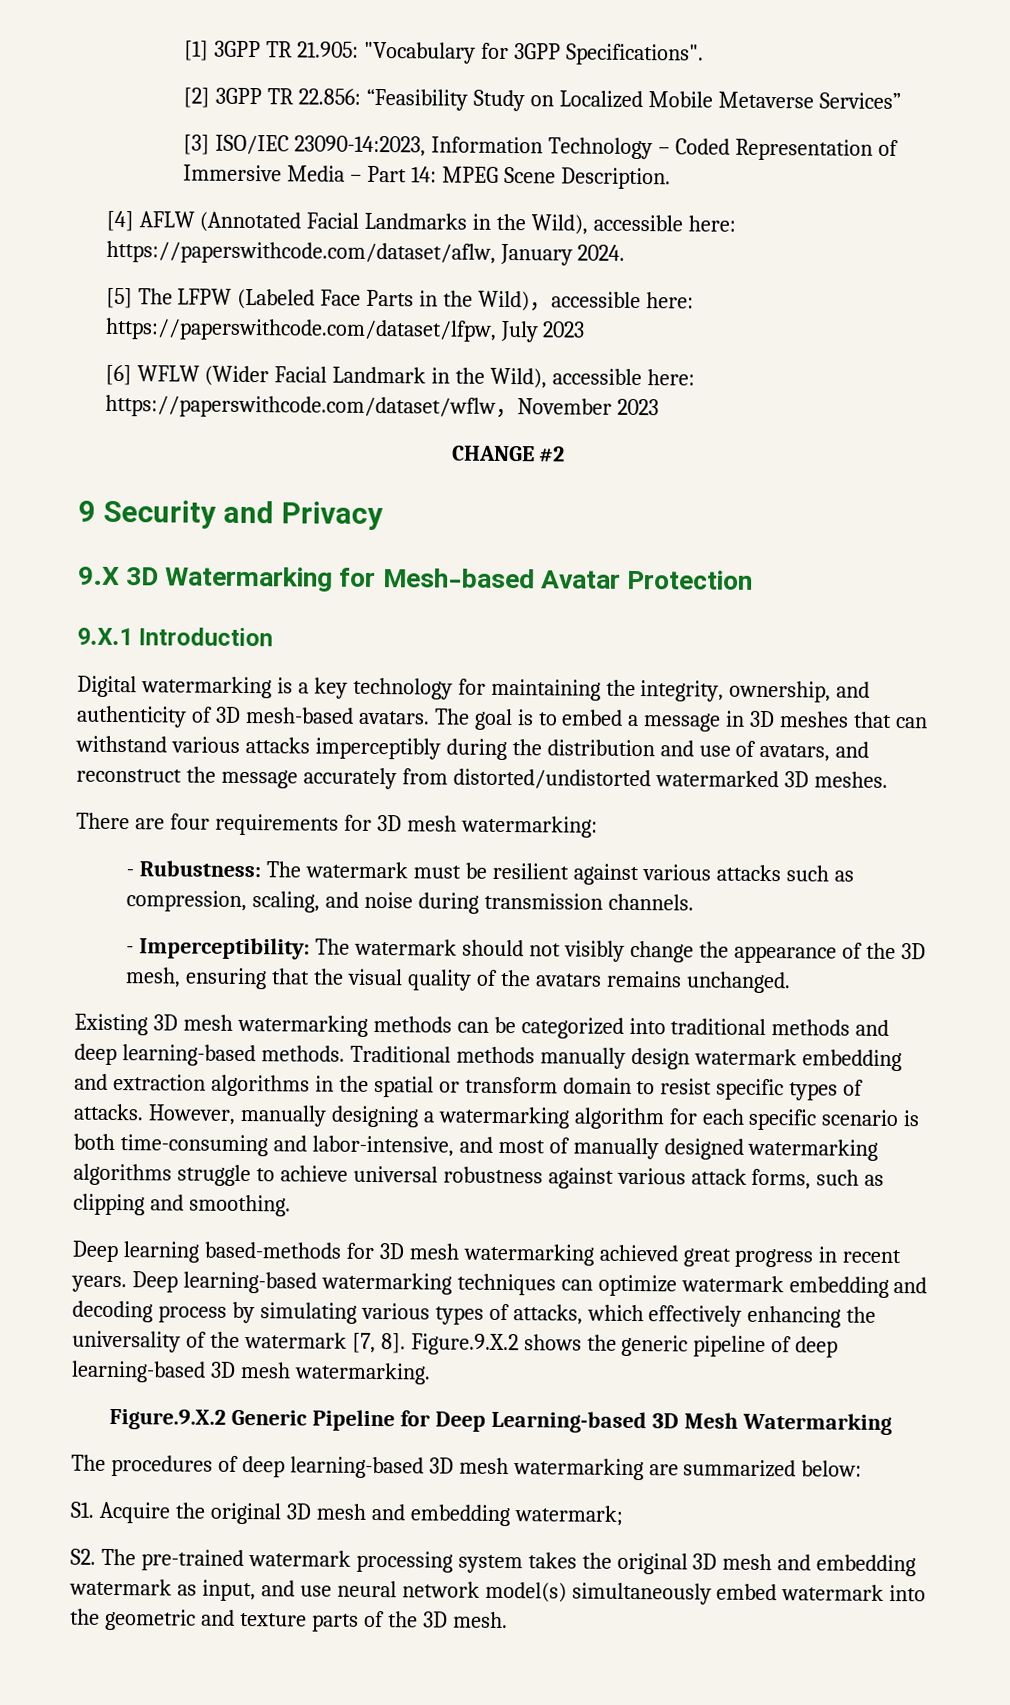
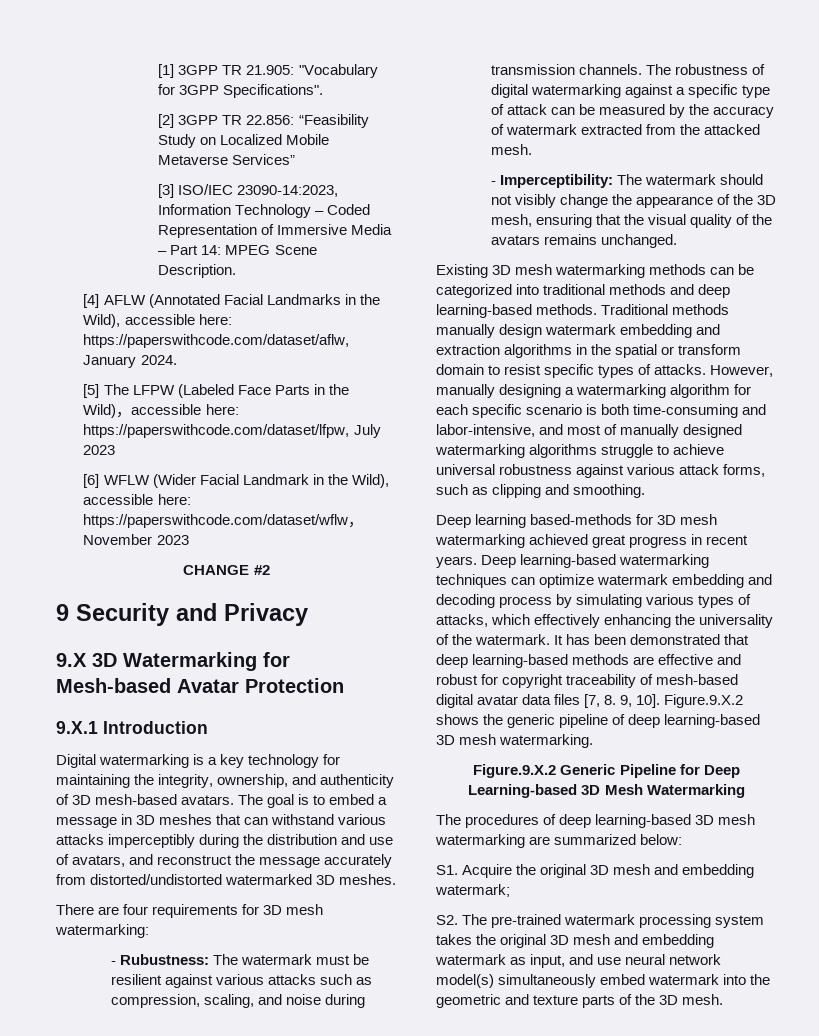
+ The robustness of digital watermarking against a specific type of attack can be measured by the accuracy of watermark extracted from the attacked mesh.
- Deep learning-based watermarking techniques can optimize watermark embedding and decoding process by simulating various types of attacks, which effectively enhancing the universality of the watermark [7, 8].
+ Deep learning-based watermarking techniques can optimize watermark embedding and decoding process by simulating various types of attacks, which effectively enhancing the universality of the watermark. It has been demonstrated that deep learning-based methods are effective and robust for copyright traceability of mesh-based digital avatar data files [7, 8. 9, 10].

